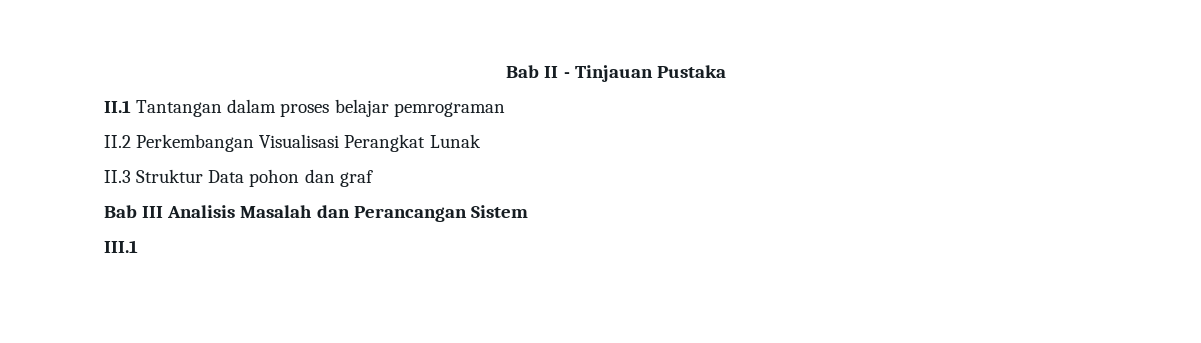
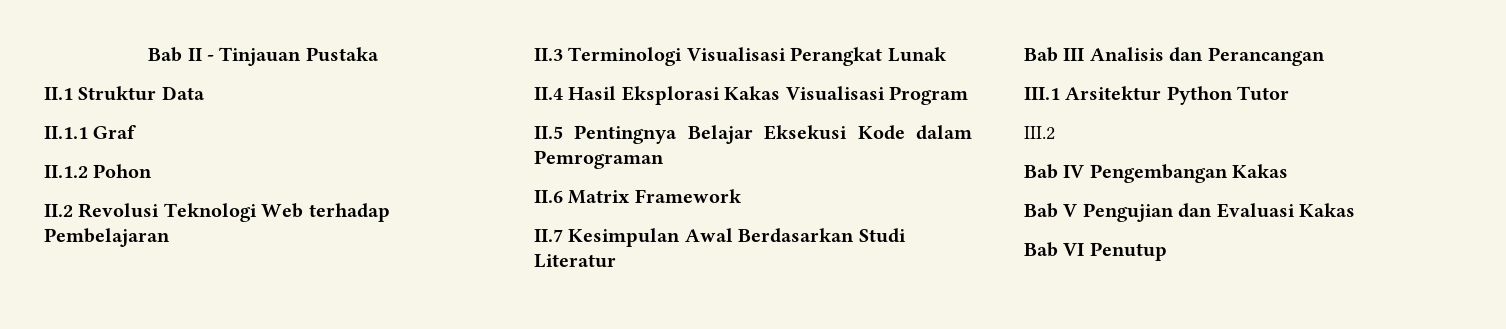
- II.1 Tantangan dalam proses belajar pemrograman
- II.2 Perkembangan Visualisasi Perangkat Lunak
- II.3 Struktur Data pohon dan graf
+ II.1 Struktur Data
+ II.1.1 Graf
+ II.1.2 Pohon
+ II.2 Revolusi Teknologi Web terhadap Pembelajaran
+ II.3 Terminologi Visualisasi Perangkat Lunak
+ II.4 Hasil Eksplorasi Kakas Visualisasi Program
+ II.5 Pentingnya Belajar Eksekusi Kode dalam Pemrograman
+ II.6 Matrix Framework
+ II.7 Kesimpulan Awal Berdasarkan Studi Literatur
- Bab III Analisis Masalah dan Perancangan Sistem
+ Bab III Analisis dan Perancangan
- III.1
+ III.1 Arsitektur Python Tutor
+ III.2
+ Bab IV Pengembangan Kakas
+ Bab V Pengujian dan Evaluasi Kakas
+ Bab VI Penutup

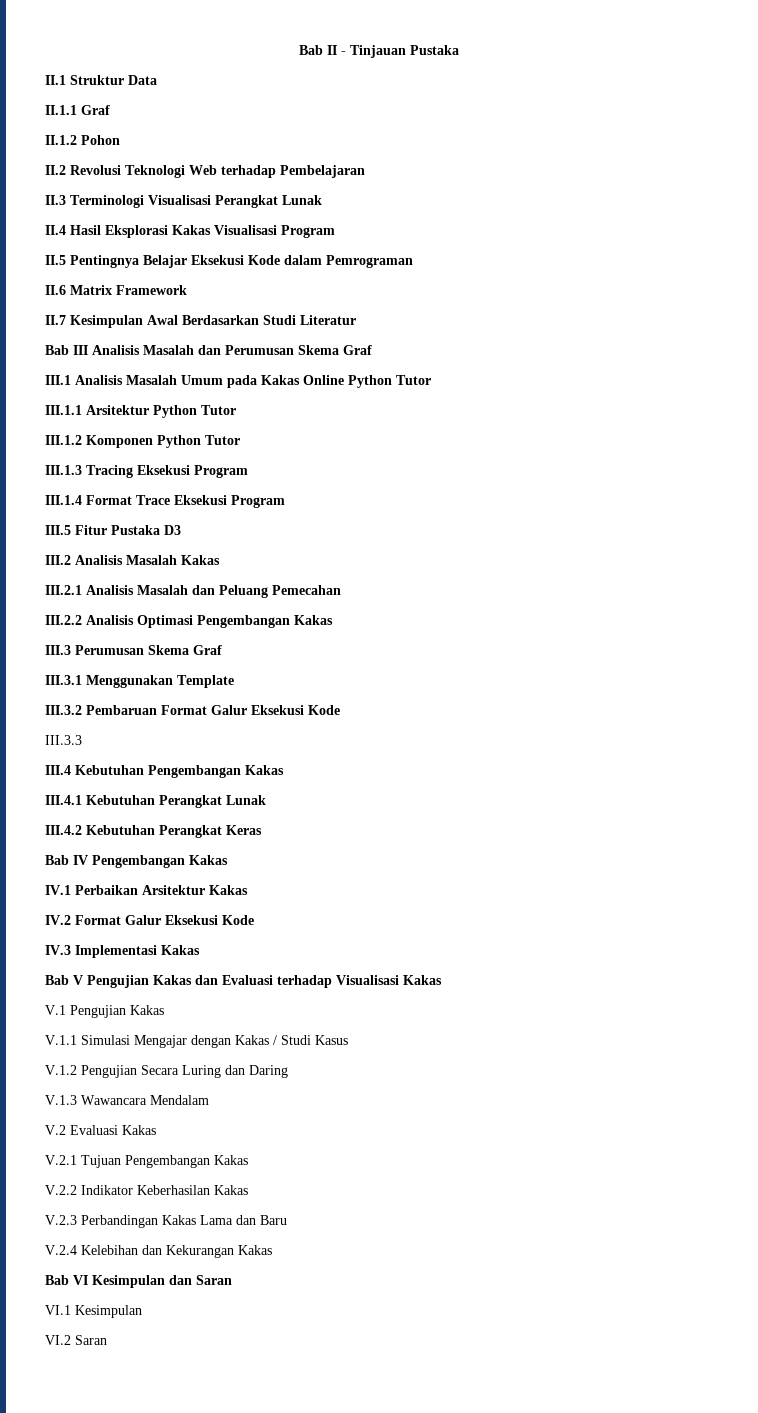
- Bab III Analisis dan Perancangan
- III.1 Arsitektur Python Tutor
- III.2
+ Bab III Analisis Masalah dan Perumusan Skema Graf
+ III.1 Analisis Masalah Umum pada Kakas Online Python Tutor
+ III.1.1 Arsitektur Python Tutor
+ III.1.2 Komponen Python Tutor
+ III.1.3 Tracing Eksekusi Program
+ III.1.4 Format Trace Eksekusi Program
+ III.5 Fitur Pustaka D3
+ III.2 Analisis Masalah Kakas
+ III.2.1 Analisis Masalah dan Peluang Pemecahan
+ III.2.2 Analisis Optimasi Pengembangan Kakas
+ III.3 Perumusan Skema Graf
+ III.3.1 Menggunakan Template
+ III.3.2 Pembaruan Format Galur Eksekusi Kode
+ III.3.3
+ III.4 Kebutuhan Pengembangan Kakas
+ III.4.1 Kebutuhan Perangkat Lunak
+ III.4.2 Kebutuhan Perangkat Keras
  Bab IV Pengembangan Kakas
+ IV.1 Perbaikan Arsitektur Kakas
+ IV.2 Format Galur Eksekusi Kode
+ IV.3 Implementasi Kakas
- Bab V Pengujian dan Evaluasi Kakas
- Bab VI Penutup
+ Bab V Pengujian Kakas dan Evaluasi terhadap Visualisasi Kakas
+ V.1 Pengujian Kakas
+ V.1.1 Simulasi Mengajar dengan Kakas / Studi Kasus
+ V.1.2 Pengujian Secara Luring dan Daring
+ V.1.3 Wawancara Mendalam
+ V.2 Evaluasi Kakas
+ V.2.1 Tujuan Pengembangan Kakas
+ V.2.2 Indikator Keberhasilan Kakas
+ V.2.3 Perbandingan Kakas Lama dan Baru
+ V.2.4 Kelebihan dan Kekurangan Kakas
+ Bab VI Kesimpulan dan Saran
+ VI.1 Kesimpulan
+ VI.2 Saran

